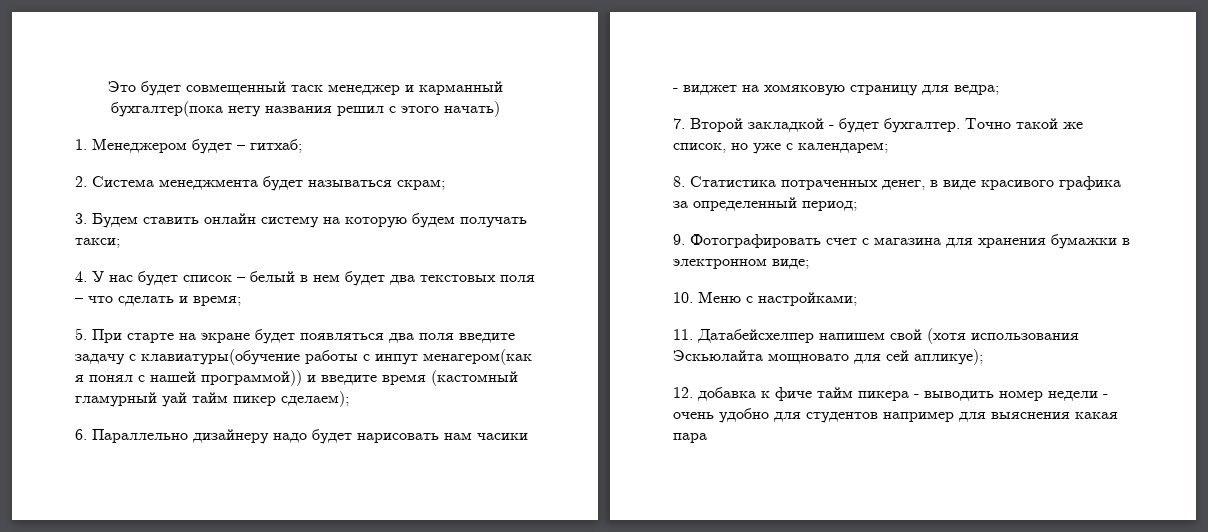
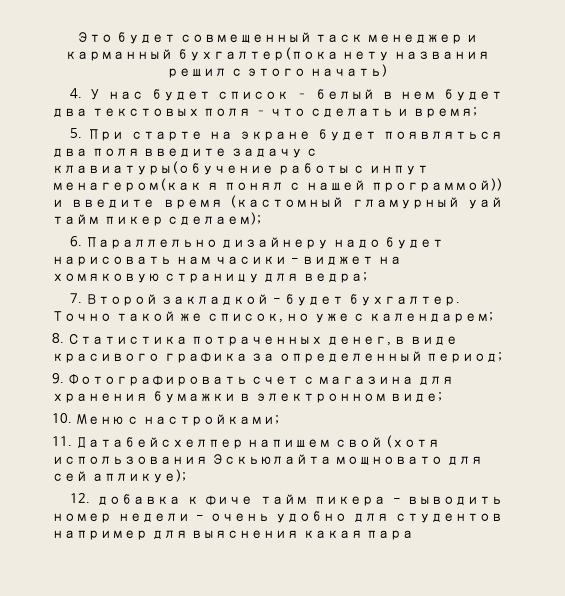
- 1. Менеджером будет – гитхаб;
- 2. Система менеджмента будет называться скрам;
- 3. Будем ставить онлайн систему на которую будем получать такси;

